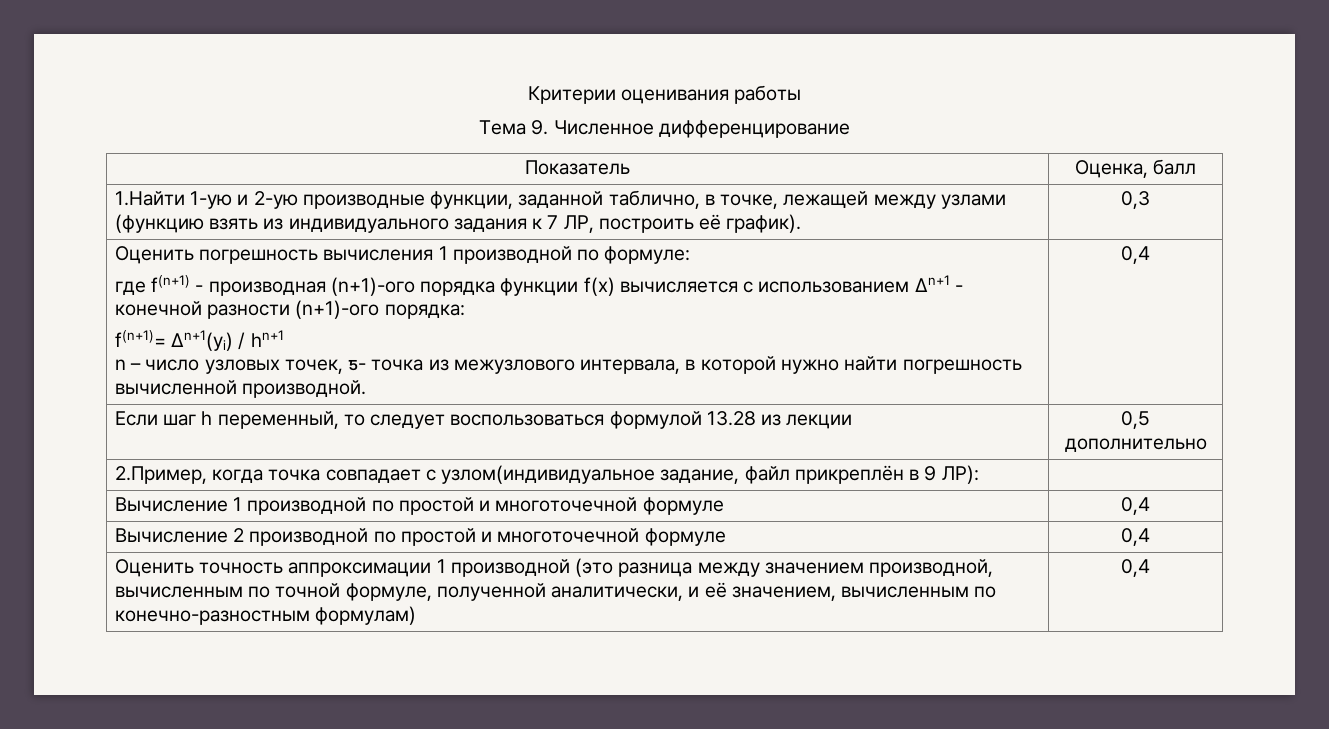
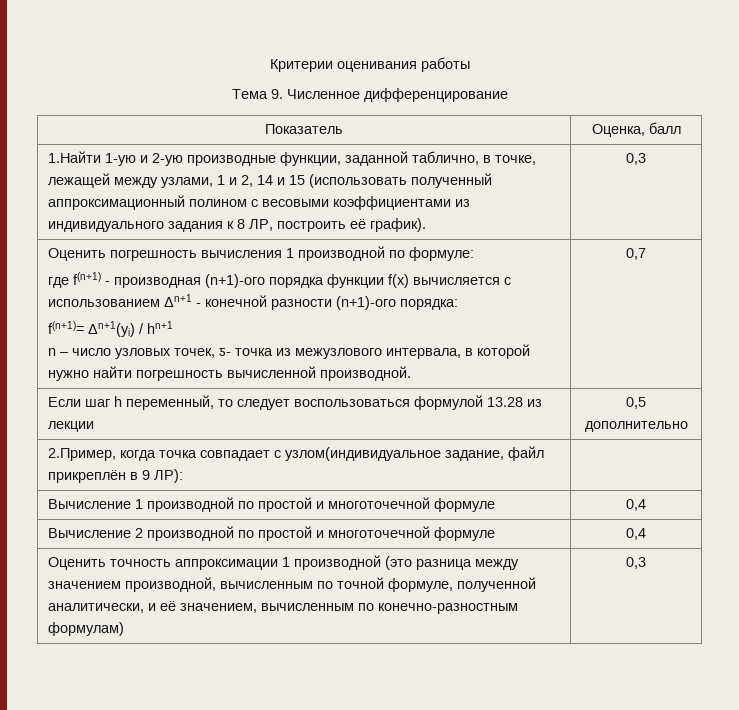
- 1.Найти 1-ую и 2-ую производные функции, заданной таблично, в точке, лежащей между узлами (функцию взять из индивидуального задания к 7 ЛР, построить её график). | 0,3
+ 1.Найти 1-ую и 2-ую производные функции, заданной таблично, в точке, лежащей между узлами, 1 и 2, 14 и 15 (использовать полученный аппроксимационный полином с весовыми коэффициентами из индивидуального задания к 8 ЛР, построить её график). | 0,3
- n – число узловых точек, ƽ- точка из межузлового интервала, в которой нужно найти погрешность вычисленной производной. | 0,4
+ n – число узловых точек, ƽ- точка из межузлового интервала, в которой нужно найти погрешность вычисленной производной. | 0,7
- Оценить точность аппроксимации 1 производной (это разница между значением производной, вычисленным по точной формуле, полученной аналитически, и её значением, вычисленным по конечно-разностным формулам) | 0,4
+ Оценить точность аппроксимации 1 производной (это разница между значением производной, вычисленным по точной формуле, полученной аналитически, и её значением, вычисленным по конечно-разностным формулам) | 0,3

